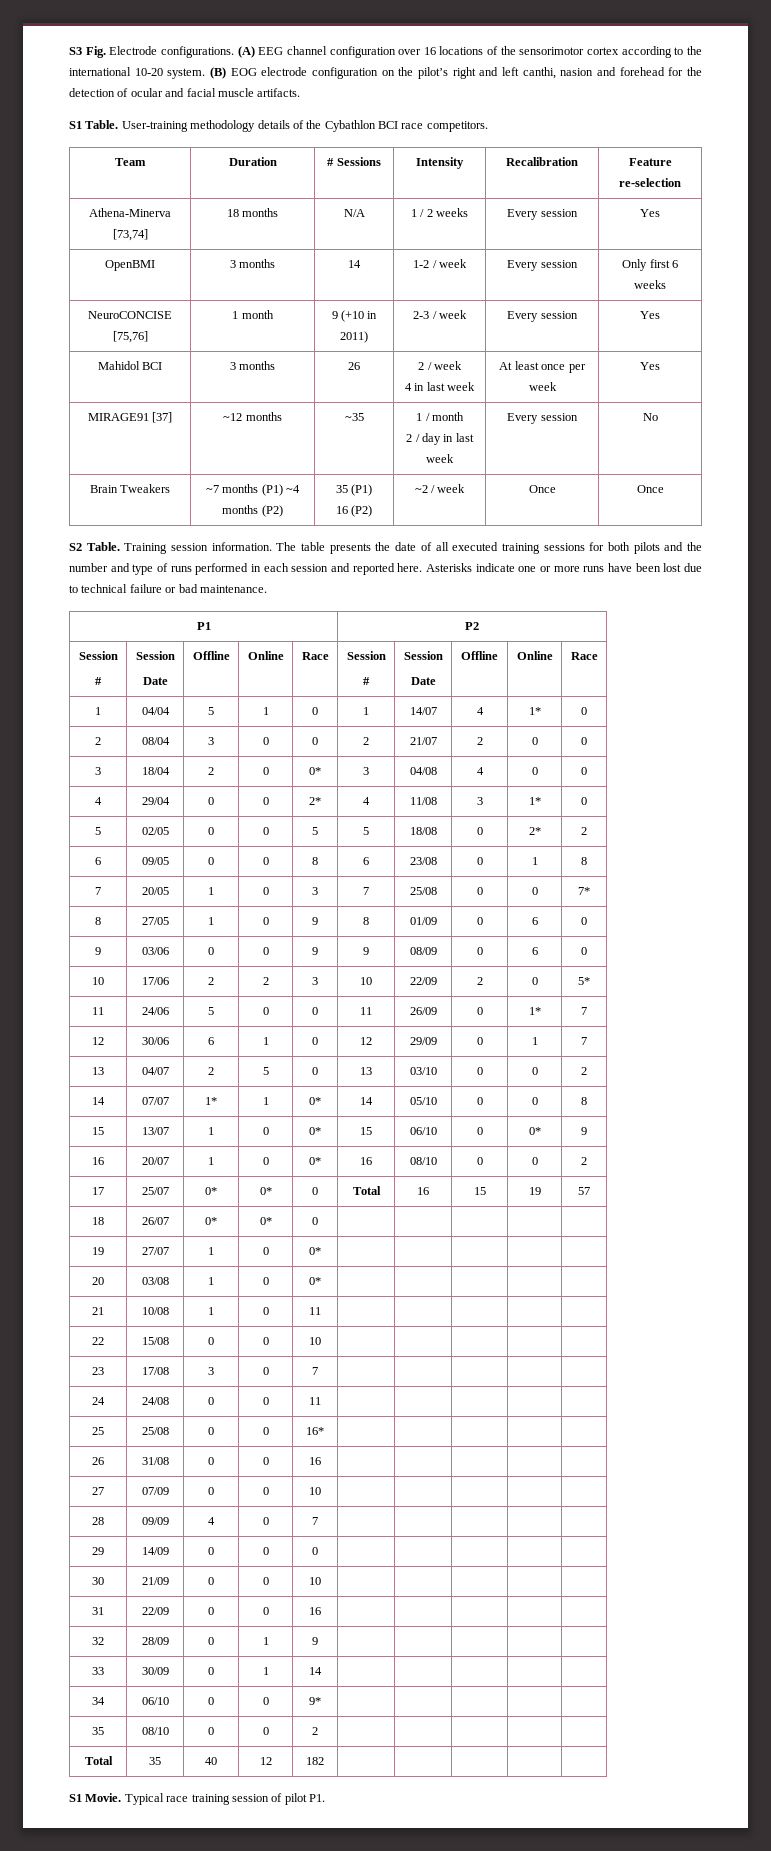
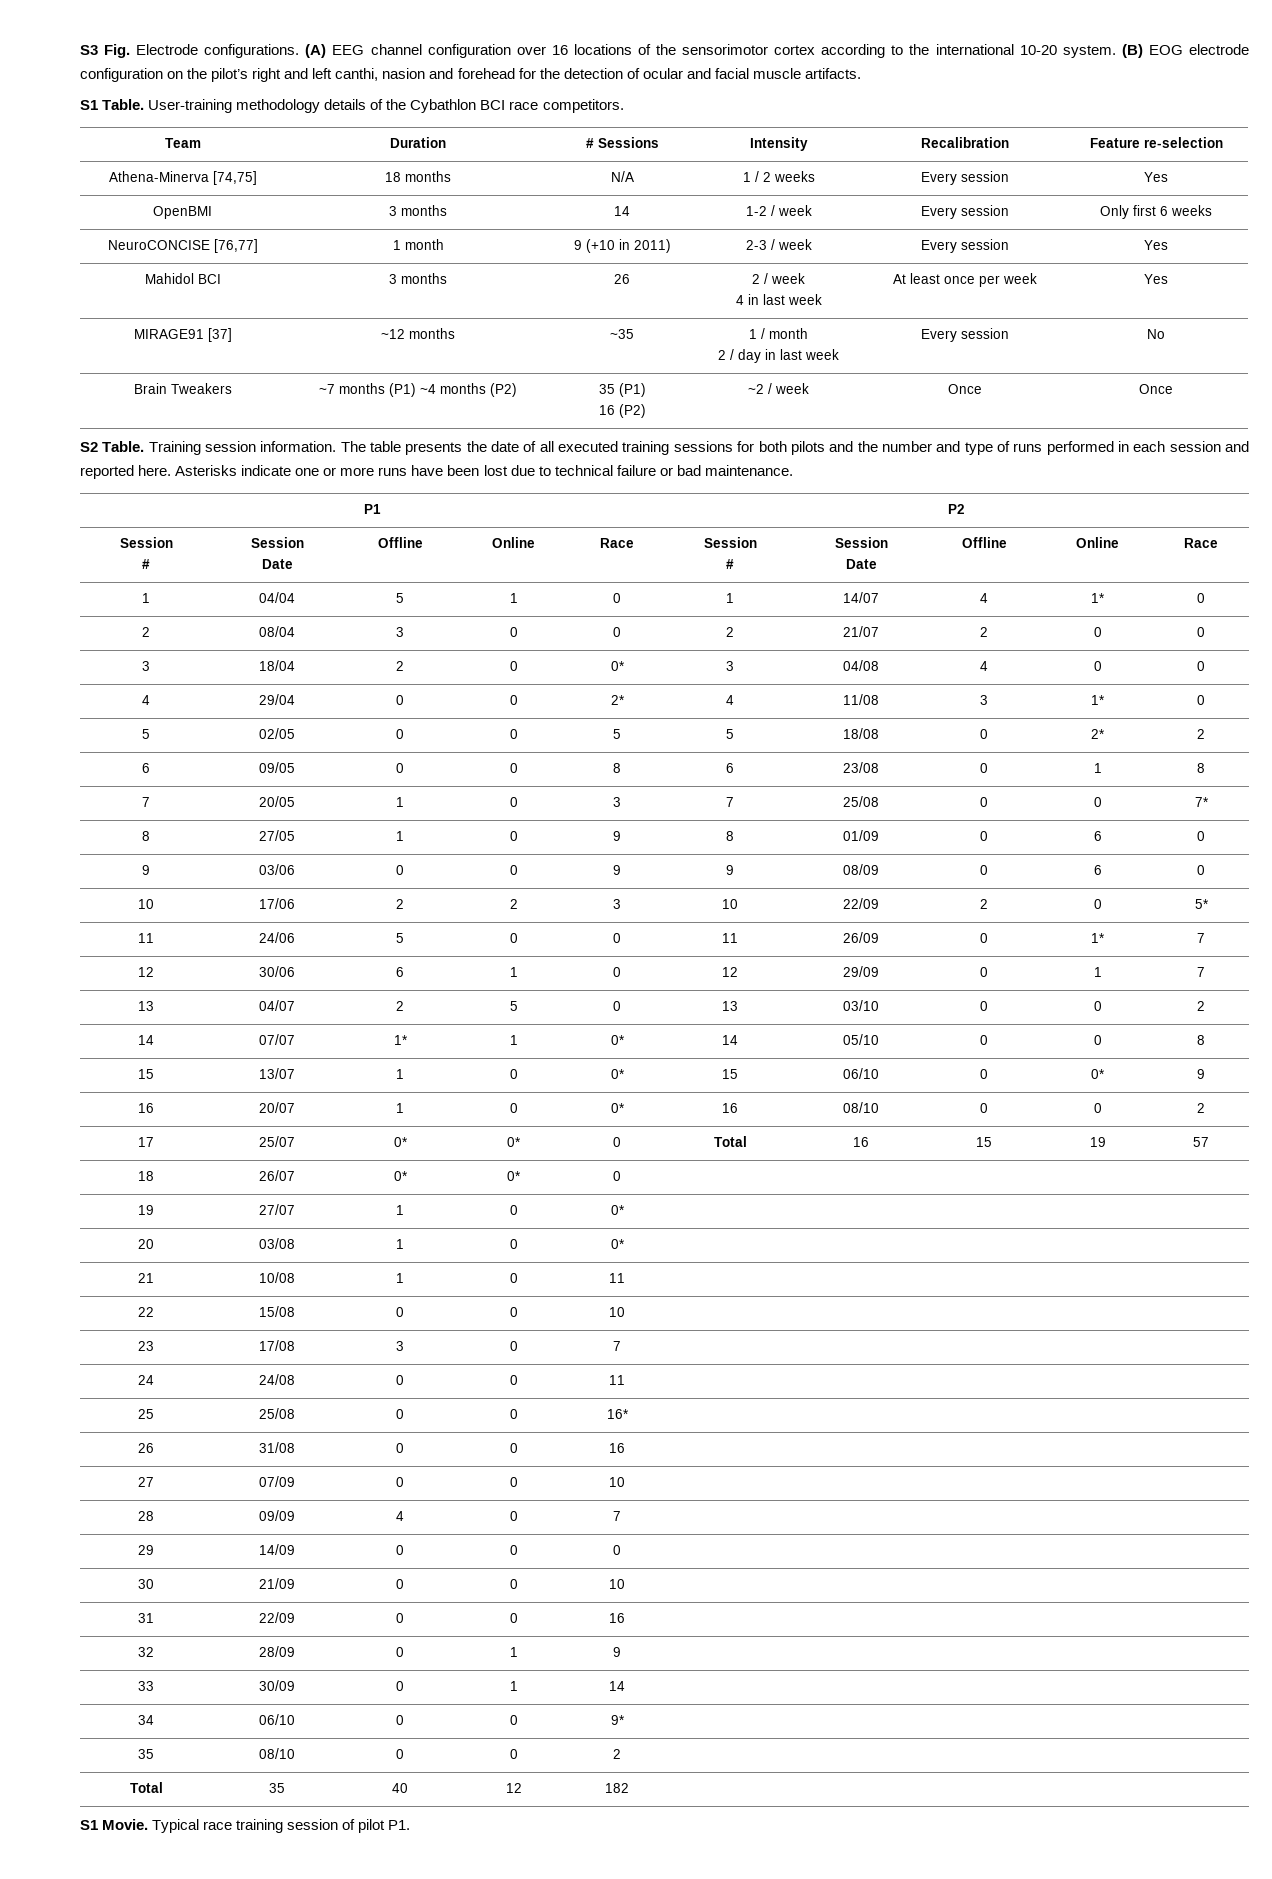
- Athena-Minerva [73,74] | 18 months | N/A | 1 / 2 weeks | Every session | Yes
+ Athena-Minerva [74,75] | 18 months | N/A | 1 / 2 weeks | Every session | Yes
- NeuroCONCISE [75,76] | 1 month | 9 (+10 in 2011) | 2-3 / week | Every session | Yes
+ NeuroCONCISE [76,77] | 1 month | 9 (+10 in 2011) | 2-3 / week | Every session | Yes

